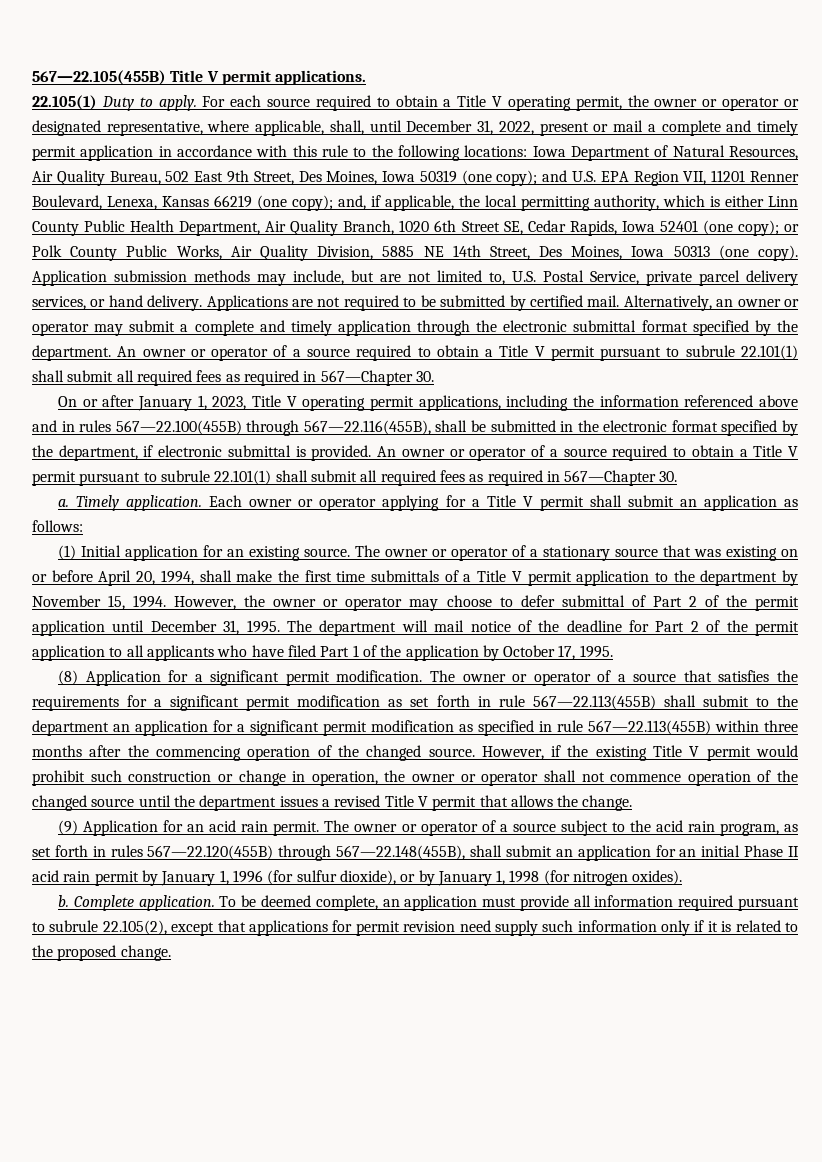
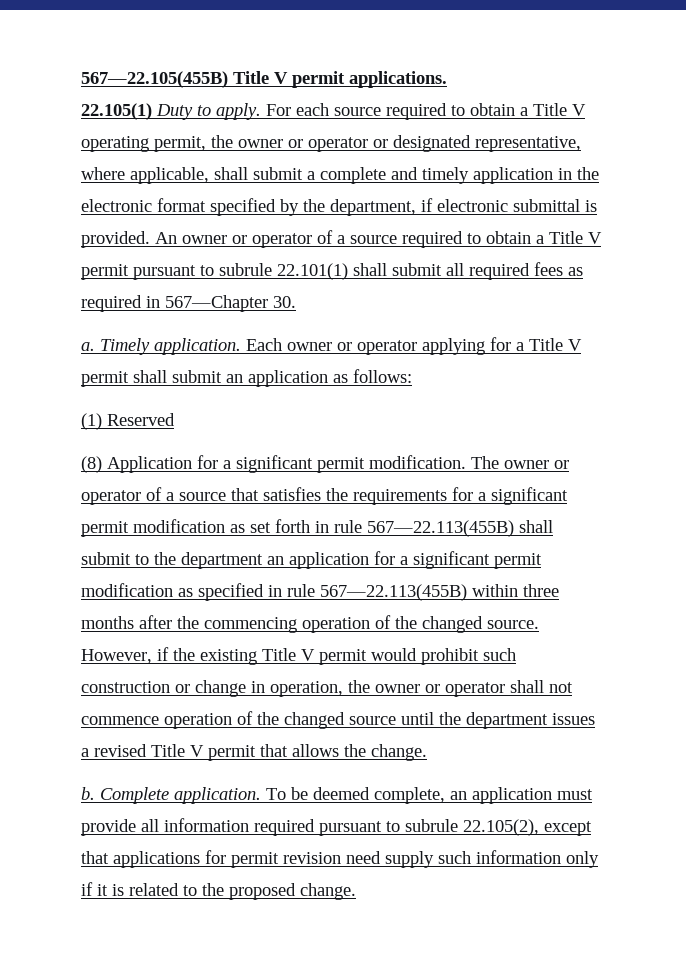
- For each source required to obtain a Title V operating permit, the owner or operator or designated representative, where applicable, shall, until December 31, 2022, present or mail a complete and timely permit application in accordance with this rule to the following locations: Iowa Department of Natural Resources, Air Quality Bureau, 502 East 9th Street, Des Moines, Iowa 50319 (one copy); and U.S. EPA Region VII, 11201 Renner Boulevard, Lenexa, Kansas 66219 (one copy); and, if applicable, the local permitting authority, which is either Linn County Public Health Department, Air Quality Branch, 1020 6th Street SE, Cedar Rapids, Iowa 52401 (one copy); or Polk County Public Works, Air Quality Division, 5885 NE 14th Street, Des Moines, Iowa 50313 (one copy). Application submission methods may include, but are not limited to, U.S. Postal Service, private parcel delivery services, or hand delivery. Applications are not required to be submitted by certified mail. Alternatively, an owner or operator may submit a complete and timely application through the electronic submittal format specified by the department. An owner or operator of a source required to obtain a Title V permit pursuant to subrule 22.101(1) shall submit all required fees as required in 567—Chapter 30.
- On or after January 1, 2023, Title V operating permit applications, including the information referenced above and in rules 567—22.100(455B) through 567—22.116(455B), shall be submitted in the electronic format specified by the department, if electronic submittal is provided.
+ For each source required to obtain a Title V operating permit, the owner or operator or designated representative, where applicable, shall submit a complete and timely application in the electronic format specified by the department, if electronic submittal is provided.
- (1) Initial application for an existing source. The owner or operator of a stationary source that was existing on or before April 20, 1994, shall make the first time submittals of a Title V permit application to the department by November 15, 1994. However, the owner or operator may choose to defer submittal of Part 2 of the permit application until December 31, 1995. The department will mail notice of the deadline for Part 2 of the permit application to all applicants who have filed Part 1 of the application by October 17, 1995.
+ (1) Reserved
- (9) Application for an acid rain permit. The owner or operator of a source subject to the acid rain program, as set forth in rules 567—22.120(455B) through 567—22.148(455B), shall submit an application for an initial Phase II acid rain permit by January 1, 1996 (for sulfur dioxide), or by January 1, 1998 (for nitrogen oxides).

